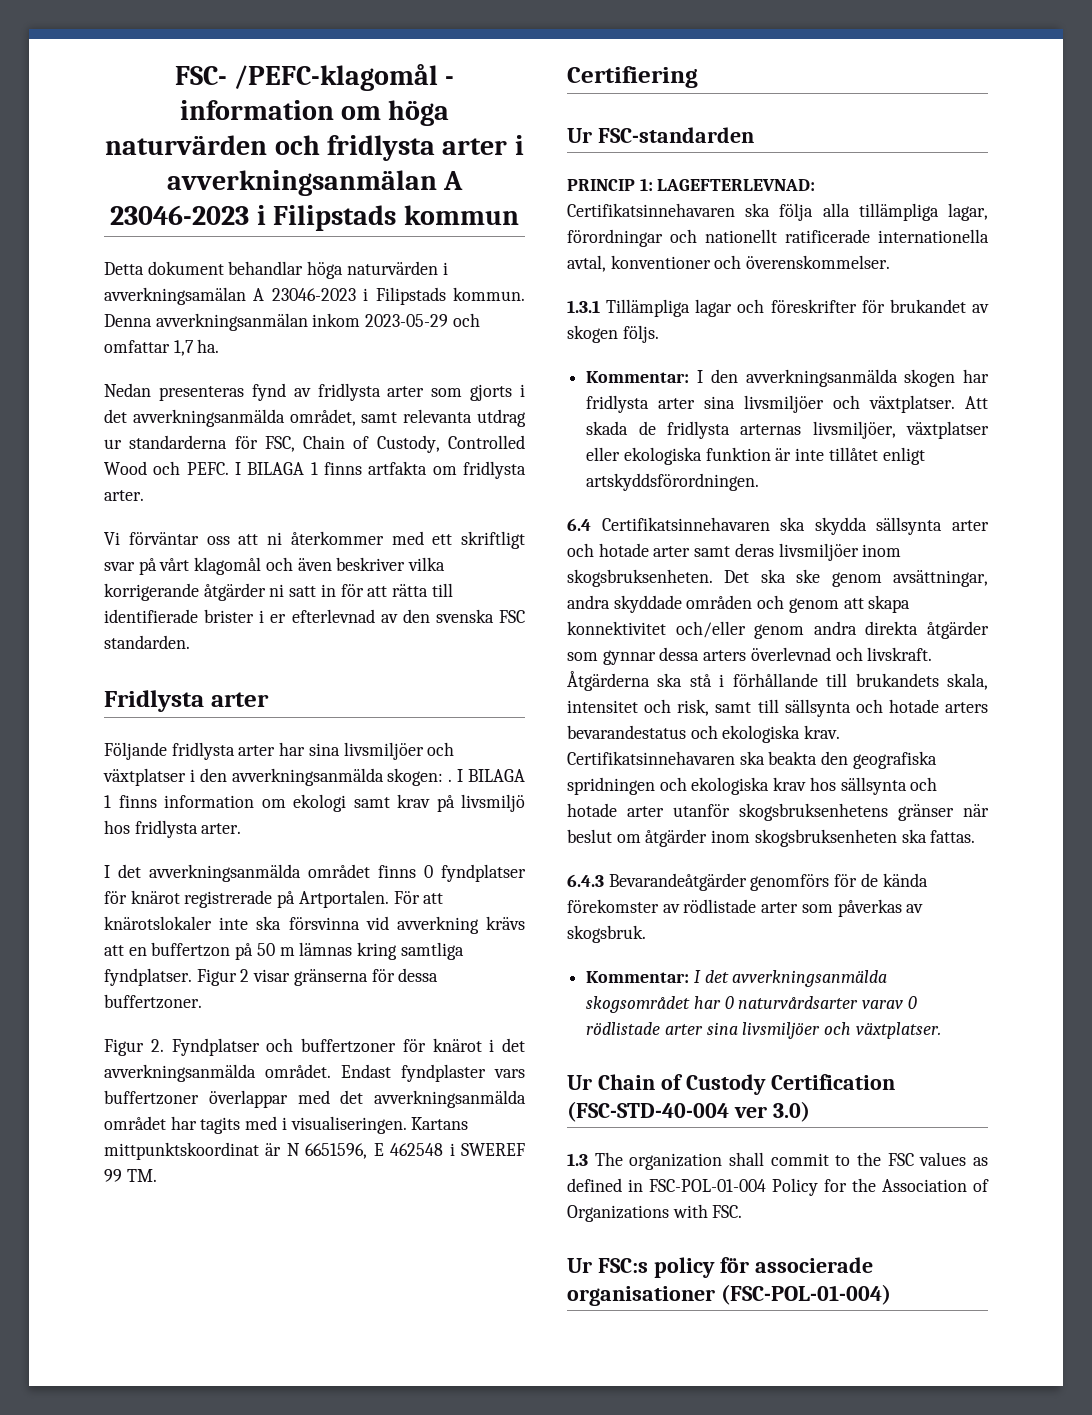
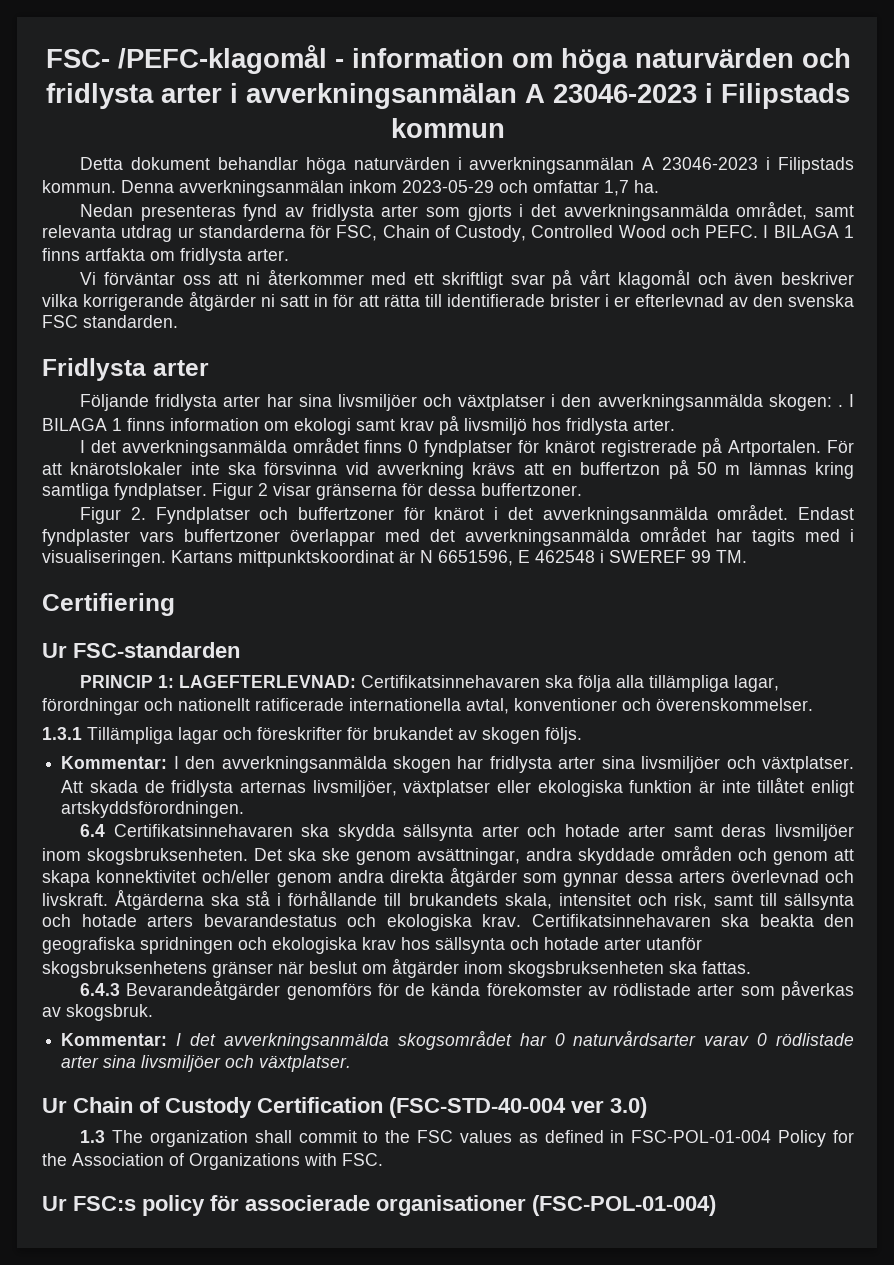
- Detta dokument behandlar höga naturvärden i avverkningsamälan A 23046-2023 i Filipstads kommun.
+ Detta dokument behandlar höga naturvärden i avverkningsanmälan A 23046-2023 i Filipstads kommun.

